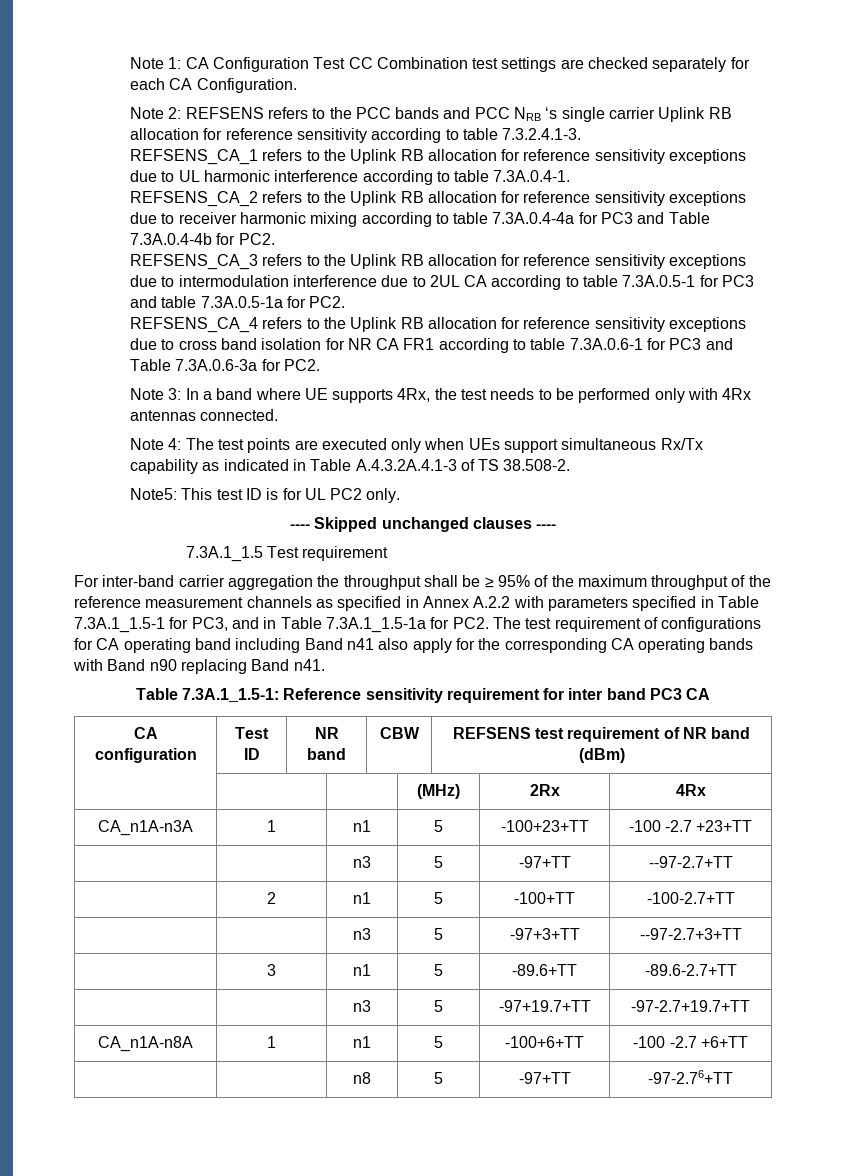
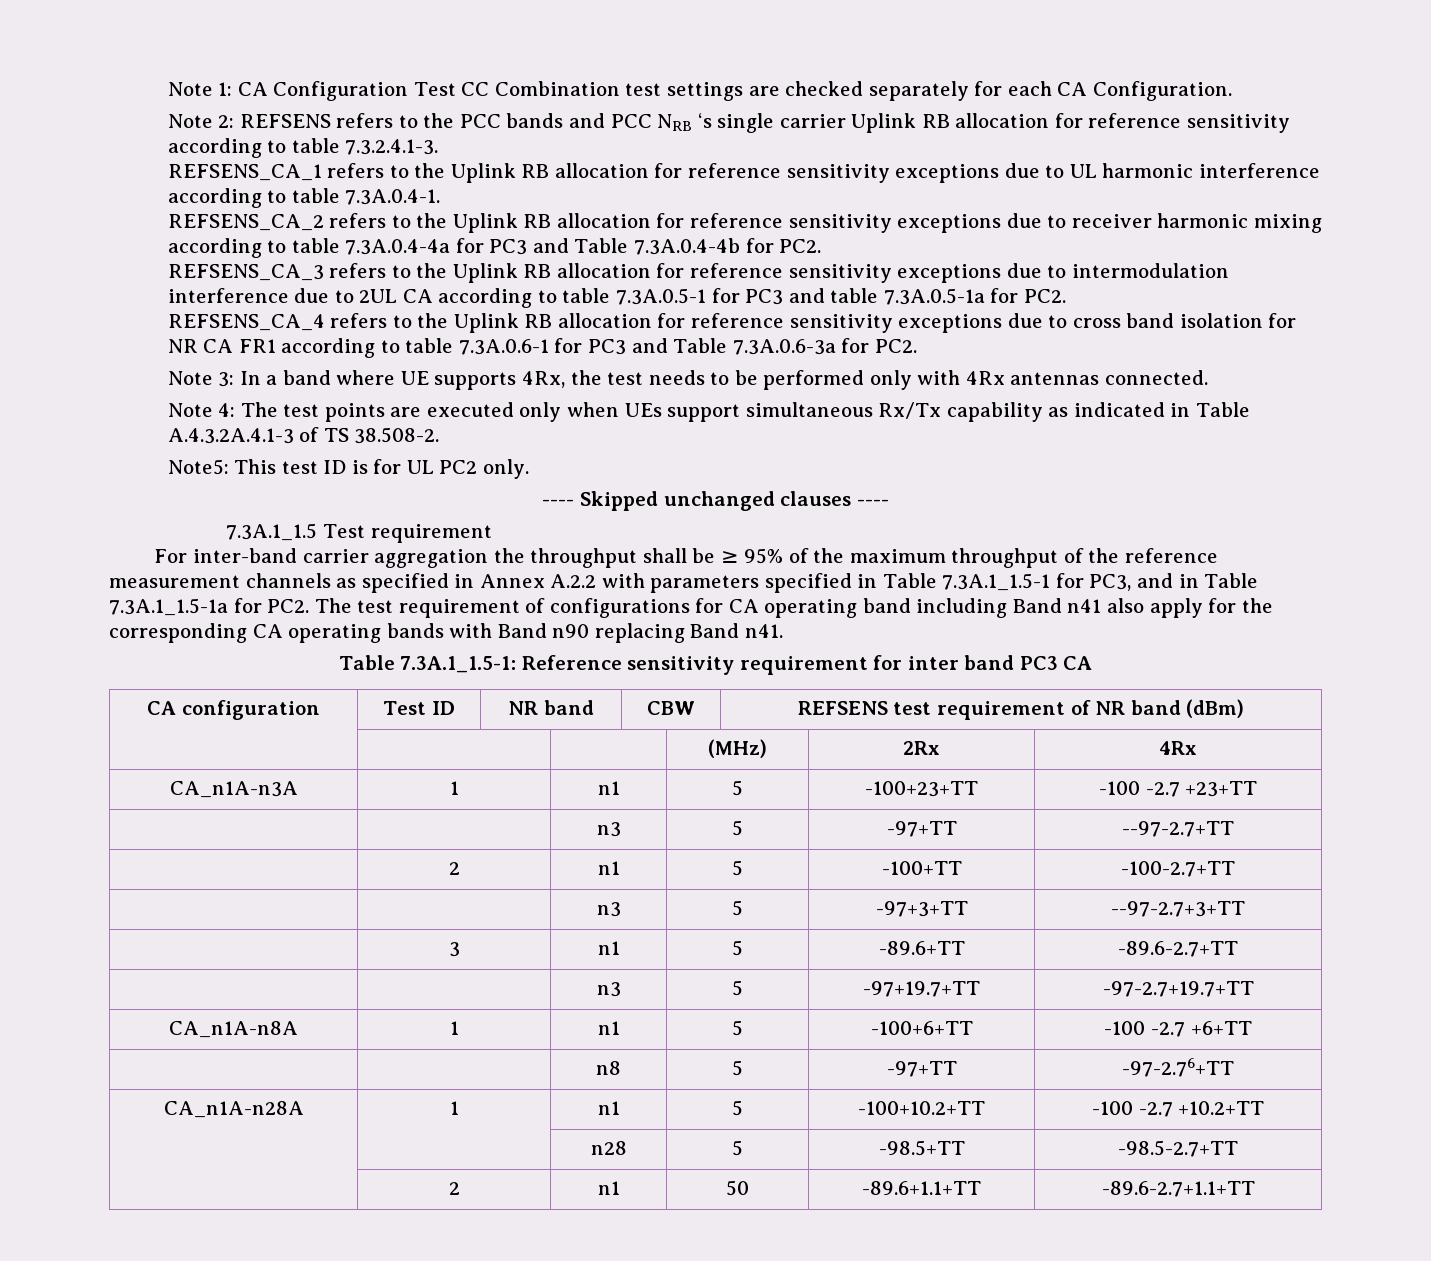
+ CA_n1A-n28A | 1 | n1 | 5 | -100+10.2+TT | -100 -2.7 +10.2+TT
+ | | n28 | 5 | -98.5+TT | -98.5-2.7+TT
+ | 2 | n1 | 50 | -89.6+1.1+TT | -89.6-2.7+1.1+TT

